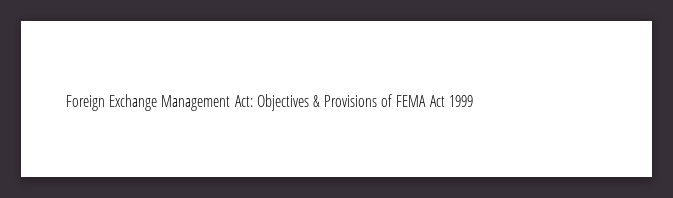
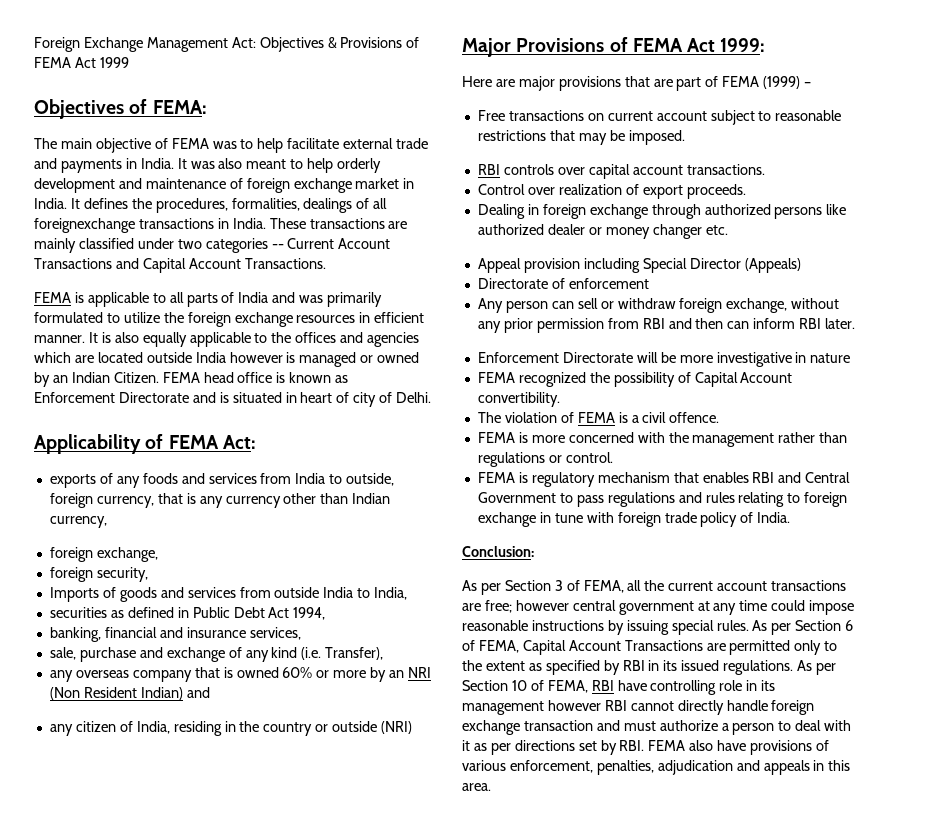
+ Objectives of FEMA:
+ The main objective of FEMA was to help facilitate external trade and payments in India. It was also meant to help orderly development and maintenance of foreign exchange market in India. It defines the procedures, formalities, dealings of all foreignexchange transactions in India. These transactions are mainly classified under two categories -- Current Account Transactions and Capital Account Transactions.
+ FEMA is applicable to all parts of India and was primarily formulated to utilize the foreign exchange resources in efficient manner. It is also equally applicable to the offices and agencies which are located outside India however is managed or owned by an Indian Citizen. FEMA head office is known as Enforcement Directorate and is situated in heart of city of Delhi.
+ Applicability of FEMA Act:
+ exports of any foods and services from India to outside, foreign currency, that is any currency other than Indian currency,
+ foreign exchange,
+ foreign security,
+ Imports of goods and services from outside India to India,
+ securities as defined in Public Debt Act 1994,
+ banking, financial and insurance services,
+ sale, purchase and exchange of any kind (i.e. Transfer),
+ any overseas company that is owned 60% or more by an NRI (Non Resident Indian) and
+ any citizen of India, residing in the country or outside (NRI)
+ Major Provisions of FEMA Act 1999:
+ Here are major provisions that are part of FEMA (1999) –
+ Free transactions on current account subject to reasonable restrictions that may be imposed.
+ RBI controls over capital account transactions.
+ Control over realization of export proceeds.
+ Dealing in foreign exchange through authorized persons like authorized dealer or money changer etc.
+ Appeal provision including Special Director (Appeals)
+ Directorate of enforcement
+ Any person can sell or withdraw foreign exchange, without any prior permission from RBI and then can inform RBI later.
+ Enforcement Directorate will be more investigative in nature
+ FEMA recognized the possibility of Capital Account convertibility.
+ The violation of FEMA is a civil offence.
+ FEMA is more concerned with the management rather than regulations or control.
+ FEMA is regulatory mechanism that enables RBI and Central Government to pass regulations and rules relating to foreign exchange in tune with foreign trade policy of India.
+ Conclusion:
+ As per Section 3 of FEMA, all the current account transactions are free; however central government at any time could impose reasonable instructions by issuing special rules. As per Section 6 of FEMA, Capital Account Transactions are permitted only to the extent as specified by RBI in its issued regulations. As per Section 10 of FEMA, RBI have controlling role in its management however RBI cannot directly handle foreign exchange transaction and must authorize a person to deal with it as per directions set by RBI. FEMA also have provisions of various enforcement, penalties, adjudication and appeals in this area.

